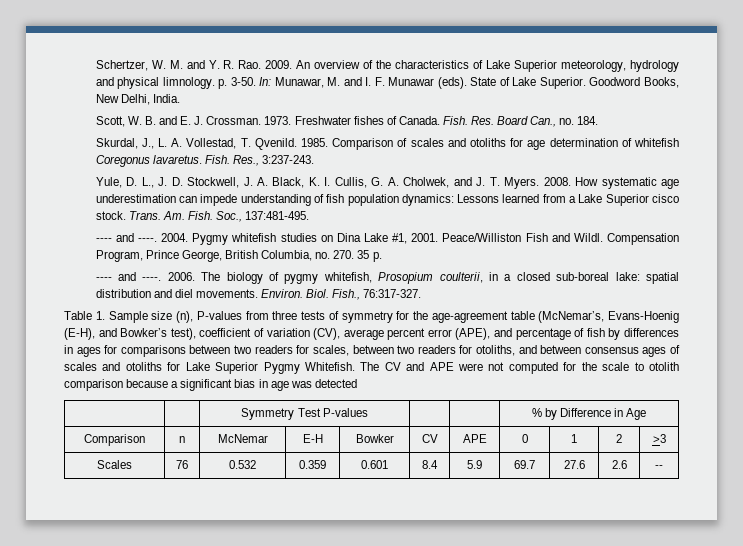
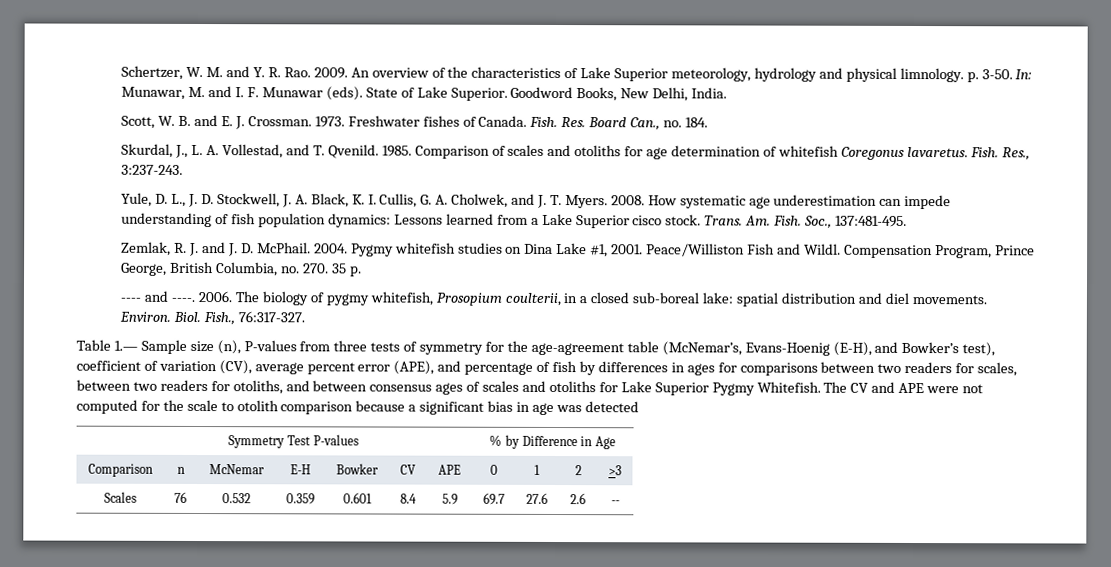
- Skurdal, J., L. A. Vollestad, T. Qvenild.
+ Skurdal, J., L. A. Vollestad, and T. Qvenild.
  Soc., 137:481-495.
- ---- and ----.
+ Zemlak, R. J. and J. D. McPhail.
- Table 1. Sample size (n), P-values from three tests of symmetry for the age-agreement table (McNemar’s, Evans-Hoenig (E-H), and Bowker’s test), coefficient of variation (CV), average percent error (APE), and percentage of fish by differences in ages for comparisons between two readers for scales, between two readers for otoliths, and between consensus ages of scales and otoliths for Lake Superior Pygmy Whitefish.
+ Table 1.— Sample size (n), P-values from three tests of symmetry for the age-agreement table (McNemar’s, Evans-Hoenig (E-H), and Bowker’s test), coefficient of variation (CV), average percent error (APE), and percentage of fish by differences in ages for comparisons between two readers for scales, between two readers for otoliths, and between consensus ages of scales and otoliths for Lake Superior Pygmy Whitefish.

